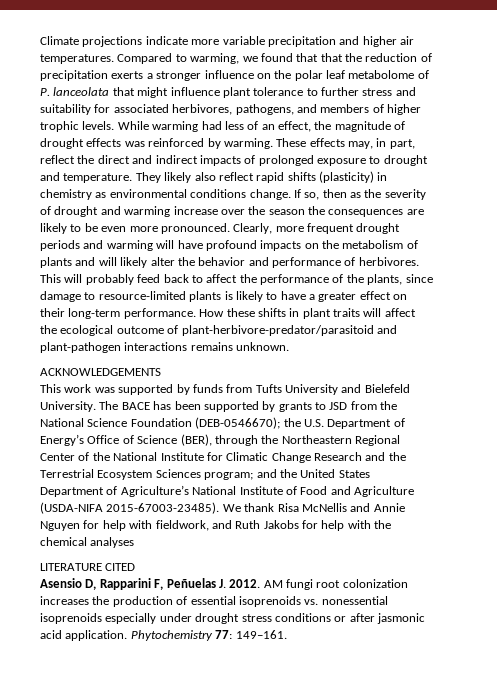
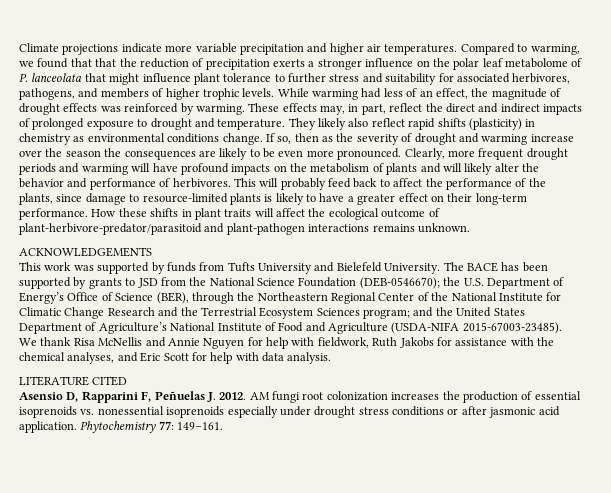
- We thank Risa McNellis and Annie Nguyen for help with fieldwork, and Ruth Jakobs for help with the chemical analyses
+ We thank Risa McNellis and Annie Nguyen for help with fieldwork, Ruth Jakobs for assistance with the chemical analyses, and Eric Scott for help with data analysis.

